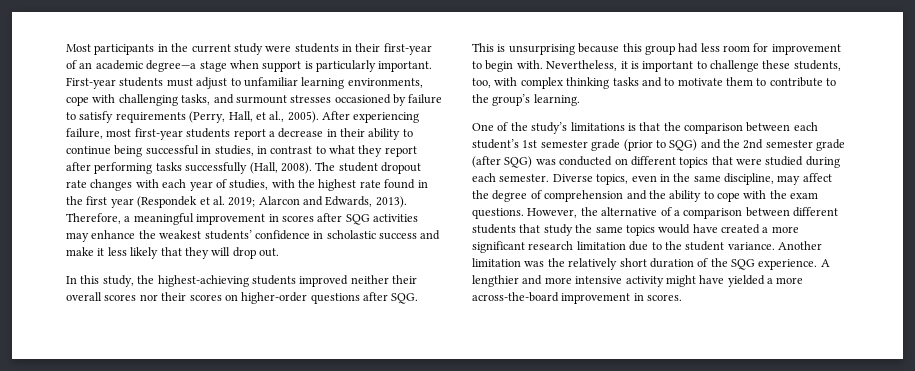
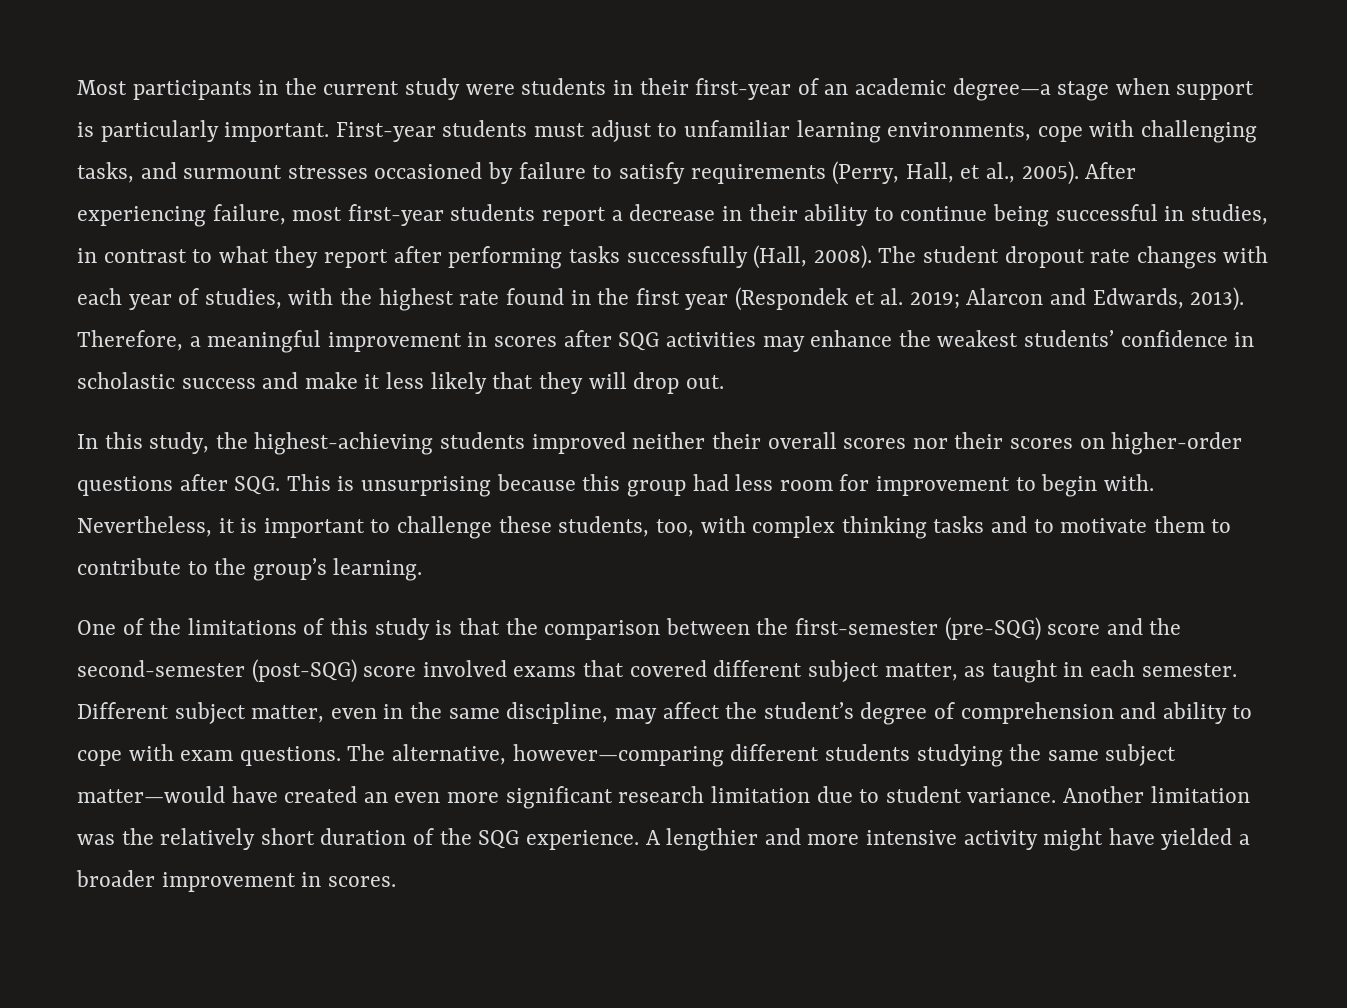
- One of the study’s limitations is that the comparison between each student’s 1st semester grade (prior to SQG) and the 2nd semester grade (after SQG) was conducted on different topics that were studied during each semester. Diverse topics, even in the same discipline, may affect the degree of comprehension and the ability to cope with the exam questions.
+ One of the limitations of this study is that the comparison between the first-semester (pre-SQG) score and the second-semester (post-SQG) score involved exams that covered different subject matter, as taught in each semester. Different subject matter, even in the same discipline, may affect the student’s degree of comprehension and ability to cope with exam questions.
- However, the alternative of a comparison between different students that study the same topics would have created a more significant research limitation due to the student variance.
+ The alternative, however—comparing different students studying the same subject matter—would have created an even more significant research limitation due to student variance.
- A lengthier and more intensive activity might have yielded a more across-the-board improvement in scores.
+ A lengthier and more intensive activity might have yielded a broader improvement in scores.

